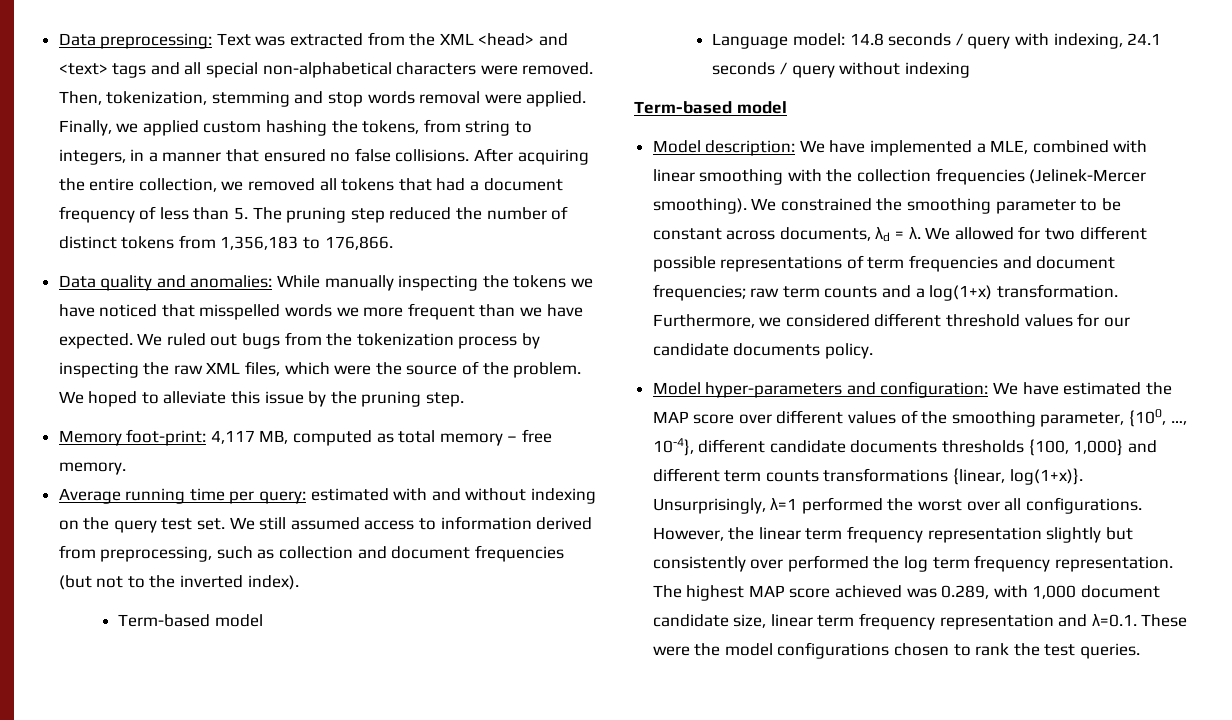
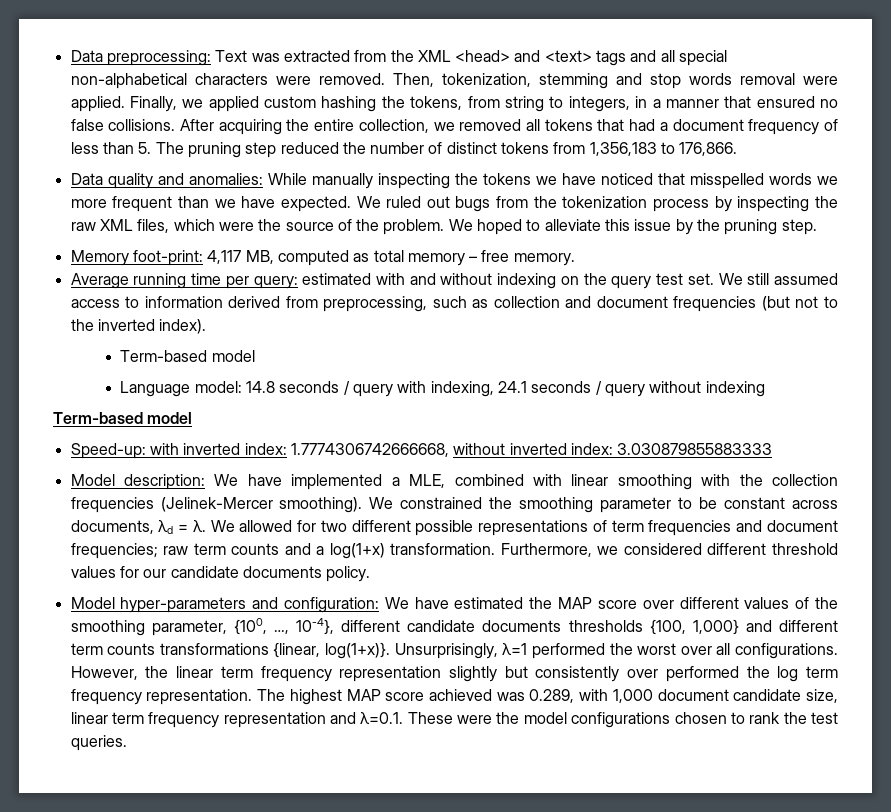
+ Speed-up: with inverted index: 1.7774306742666668, without inverted index: 3.030879855883333

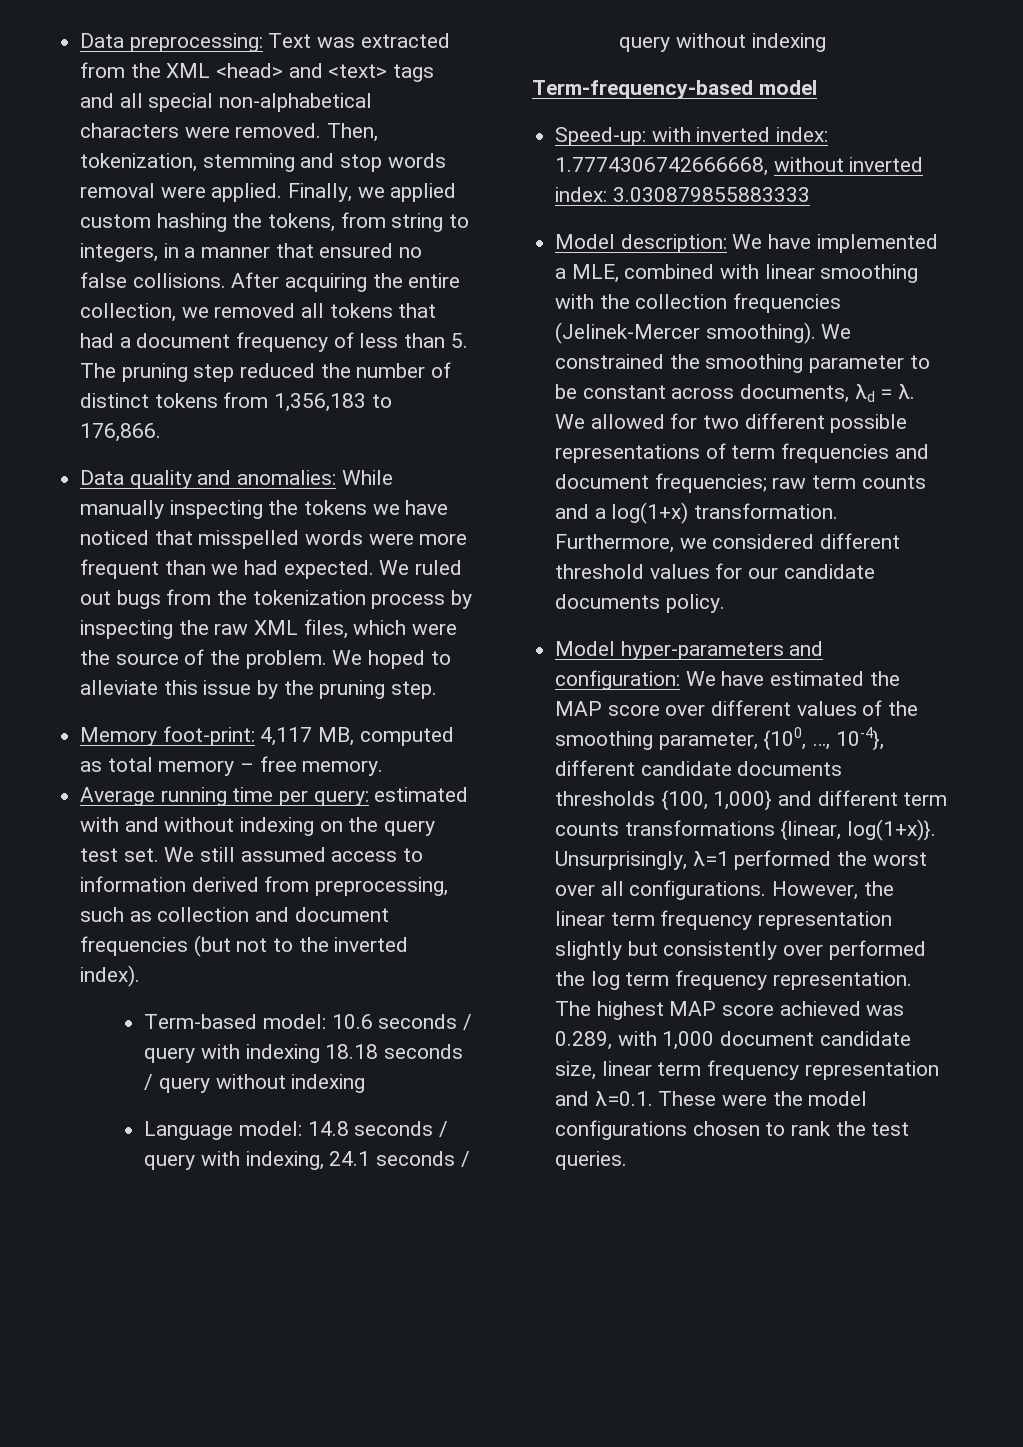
- Data quality and anomalies: While manually inspecting the tokens we have noticed that misspelled words we more frequent than we have expected.
+ Data quality and anomalies: While manually inspecting the tokens we have noticed that misspelled words were more frequent than we had expected.
  We still assumed access to information derived from preprocessing, such as collection and document frequencies (but not to the inverted index).
- Term-based model
+ Term-based model: 10.6 seconds / query with indexing 18.18 seconds / query without indexing
  Language model: 14.8 seconds / query with indexing, 24.1 seconds / query without indexing
- Term-based model
+ Term-frequency-based model

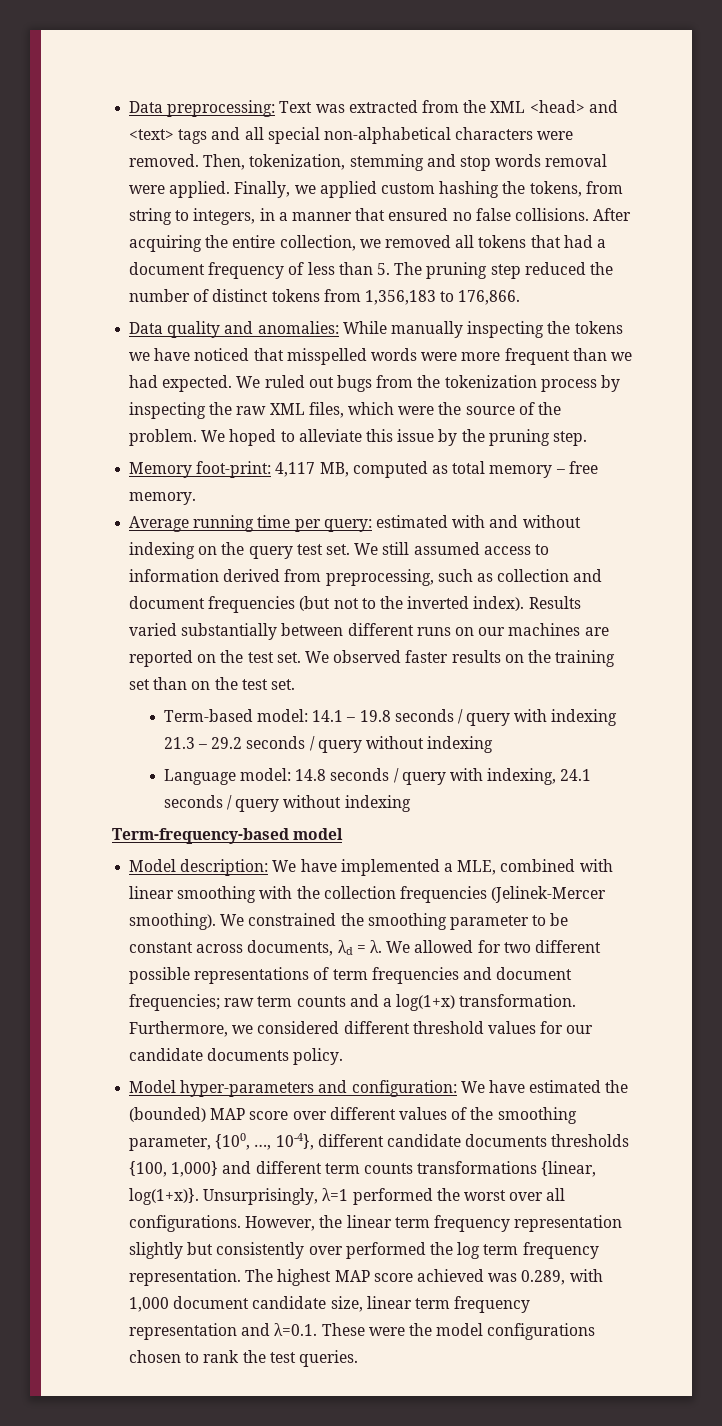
+ Results varied substantially between different runs on our machines are reported on the test set. We observed faster results on the training set than on the test set.
- Term-based model: 10.6 seconds / query with indexing 18.18 seconds / query without indexing
+ Term-based model: 14.1 – 19.8 seconds / query with indexing 21.3 – 29.2 seconds / query without indexing
- Speed-up: with inverted index: 1.7774306742666668, without inverted index: 3.030879855883333
- Model hyper-parameters and configuration: We have estimated the MAP score over different values of the smoothing parameter, {100, …, 10-4}, different candidate documents thresholds {100, 1,000} and different term counts transformations {linear, log(1+x)}.
+ Model hyper-parameters and configuration: We have estimated the (bounded) MAP score over different values of the smoothing parameter, {100, …, 10-4}, different candidate documents thresholds {100, 1,000} and different term counts transformations {linear, log(1+x)}.

